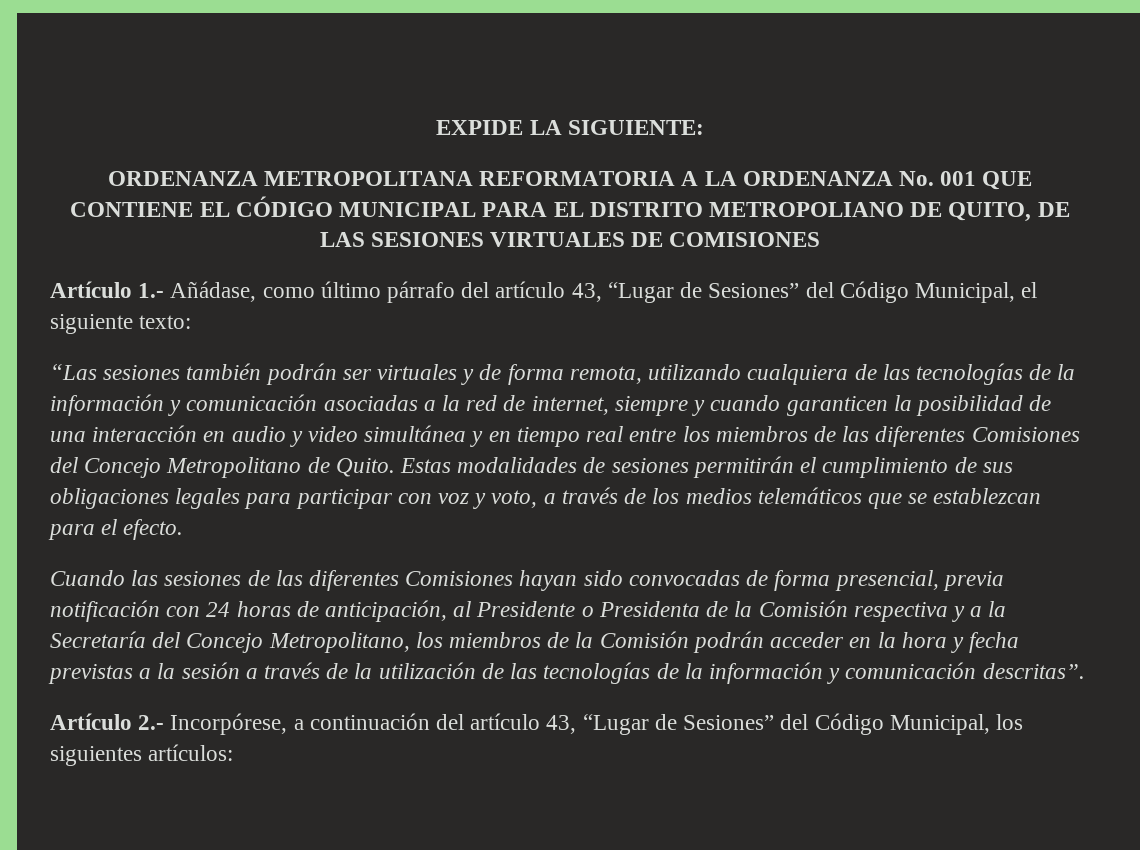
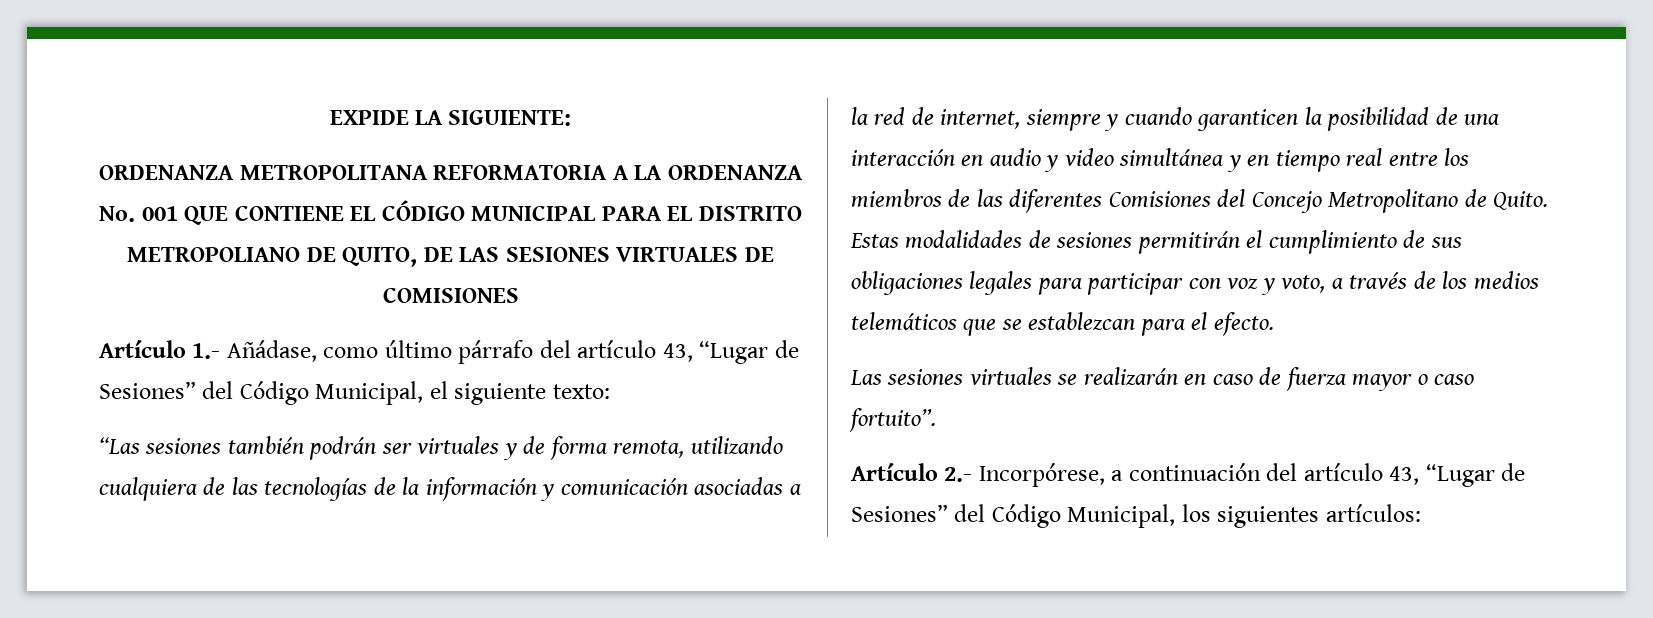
- Cuando las sesiones de las diferentes Comisiones hayan sido convocadas de forma presencial, previa notificación con 24 horas de anticipación, al Presidente o Presidenta de la Comisión respectiva y a la Secretaría del Concejo Metropolitano, los miembros de la Comisión podrán acceder en la hora y fecha previstas a la sesión a través de la utilización de las tecnologías de la información y comunicación descritas”.
+ Las sesiones virtuales se realizarán en caso de fuerza mayor o caso fortuito”.

